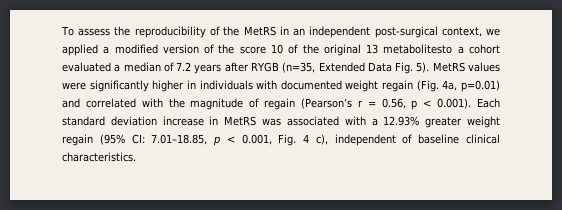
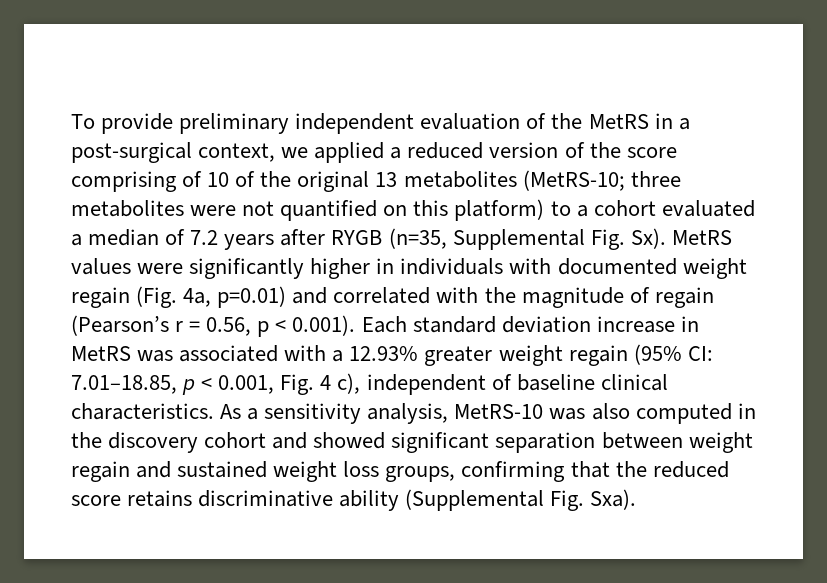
- To assess the reproducibility of the MetRS in an independent post-surgical context, we applied a modified version of the score 10 of the original 13 metabolitesto a cohort evaluated a median of 7.2 years after RYGB (n=35, Extended Data Fig. 5). MetRS values were significantly higher in individuals with documented weight regain (Fig. 4a, p=0.01) and correlated with the magnitude of regain (Pearson’s r = 0.56, p < 0.001). Each standard deviation increase in MetRS was associated with a 12.93% greater weight regain (95% CI:
+ To provide preliminary independent evaluation of the MetRS in a post-surgical context, we applied a reduced version of the score comprising of 10 of the original 13 metabolites (MetRS-10; three metabolites were not quantified on this platform) to a cohort evaluated a median of 7.2 years after RYGB (n=35, Supplemental Fig. Sx). MetRS values were significantly higher in individuals with documented weight regain (Fig. 4a, p=0.01) and correlated with the magnitude of regain (Pearson’s r = 0.56, p < 0.001). Each standard deviation increase in MetRS was associated with a 12.93% greater weight regain (95% CI:
+ As a sensitivity analysis, MetRS-10 was also computed in the discovery cohort and showed significant separation between weight regain and sustained weight loss groups, confirming that the reduced score retains discriminative ability (Supplemental Fig. Sxa).

